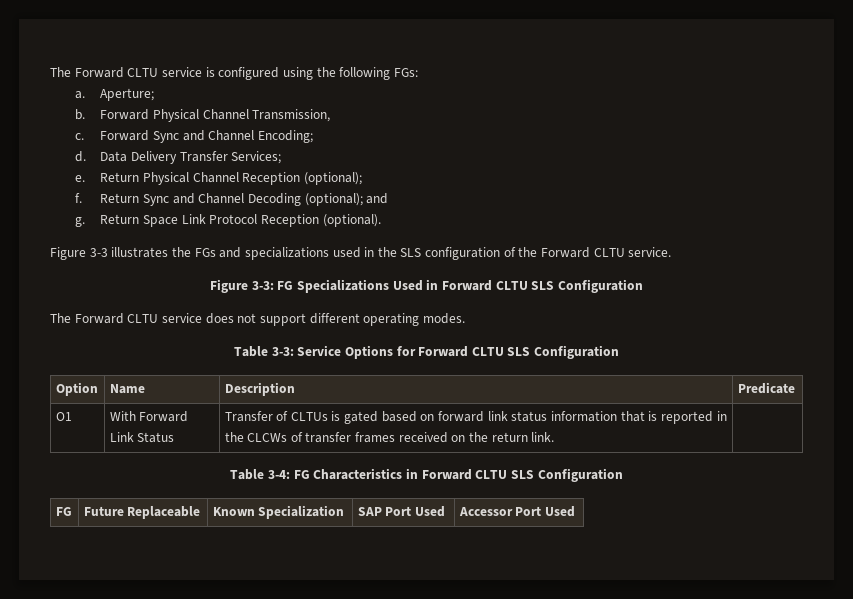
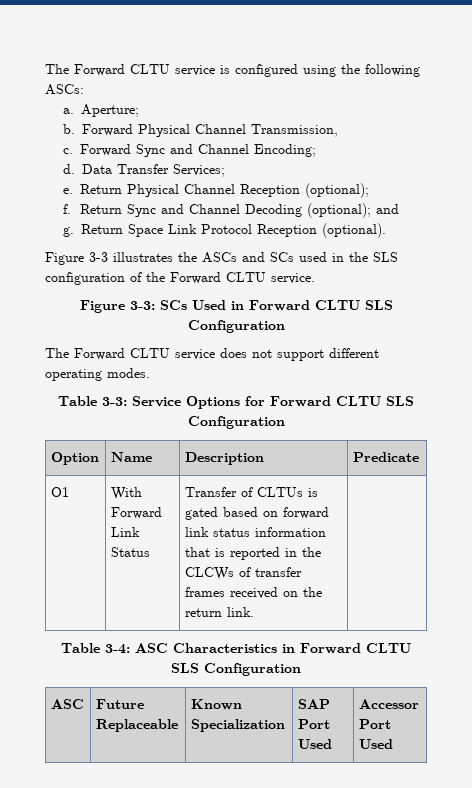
- The Forward CLTU service is configured using the following FGs:
+ The Forward CLTU service is configured using the following ASCs:
- Data Delivery Transfer Services;
+ Data Transfer Services;
- Figure 3-3 illustrates the FGs and specializations used in the SLS configuration of the Forward CLTU service.
+ Figure 3-3 illustrates the ASCs and SCs used in the SLS configuration of the Forward CLTU service.
- Figure 3-3: FG Specializations Used in Forward CLTU SLS Configuration
+ Figure 3-3: SCs Used in Forward CLTU SLS Configuration
- Table 3-4: FG Characteristics in Forward CLTU SLS Configuration
+ Table 3-4: ASC Characteristics in Forward CLTU SLS Configuration
- FG | Future Replaceable | Known Specialization | SAP Port Used | Accessor Port Used
+ ASC | Future Replaceable | Known Specialization | SAP Port Used | Accessor Port Used

